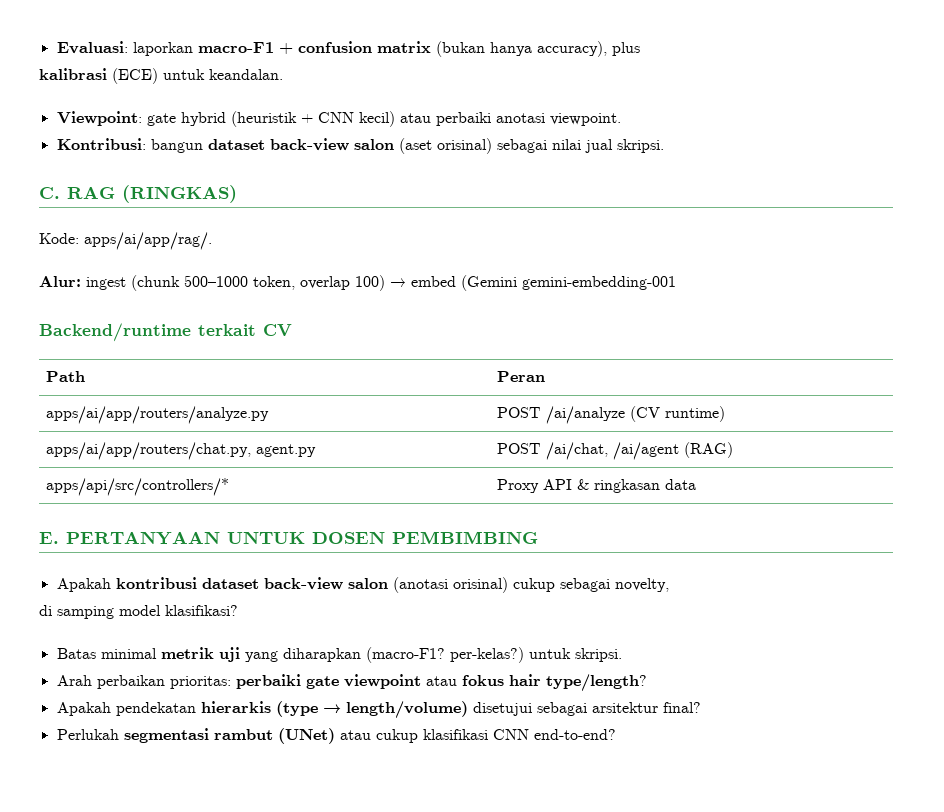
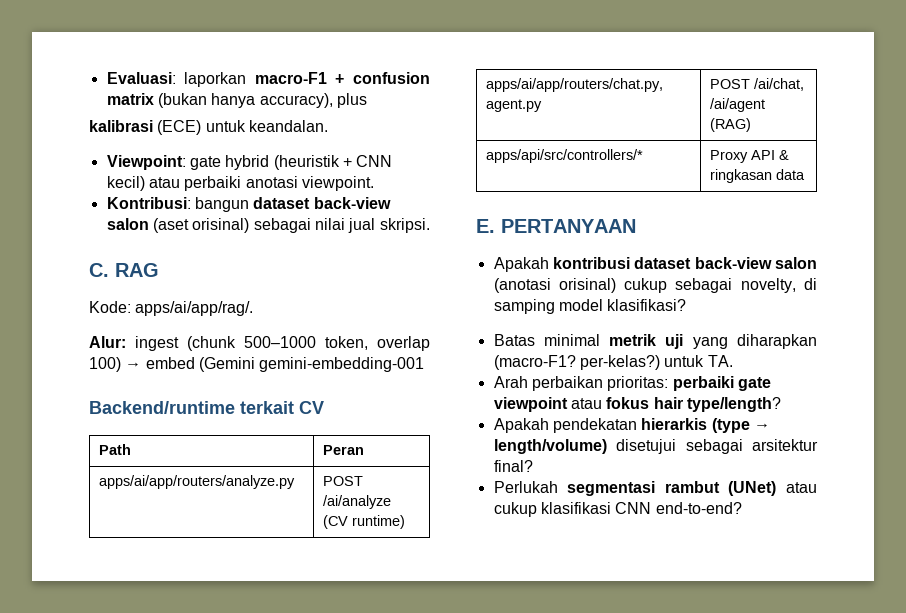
- C. RAG (RINGKAS)
+ C. RAG
- E. PERTANYAAN UNTUK DOSEN PEMBIMBING
+ E. PERTANYAAN
- Apakah kontribusi dataset back-view salon (anotasi orisinal) cukup sebagai novelty,
- di samping model klasifikasi?
+ Apakah kontribusi dataset back-view salon (anotasi orisinal) cukup sebagai novelty, di samping model klasifikasi?
- Batas minimal metrik uji yang diharapkan (macro-F1? per-kelas?) untuk skripsi.
+ Batas minimal metrik uji yang diharapkan (macro-F1? per-kelas?) untuk TA.

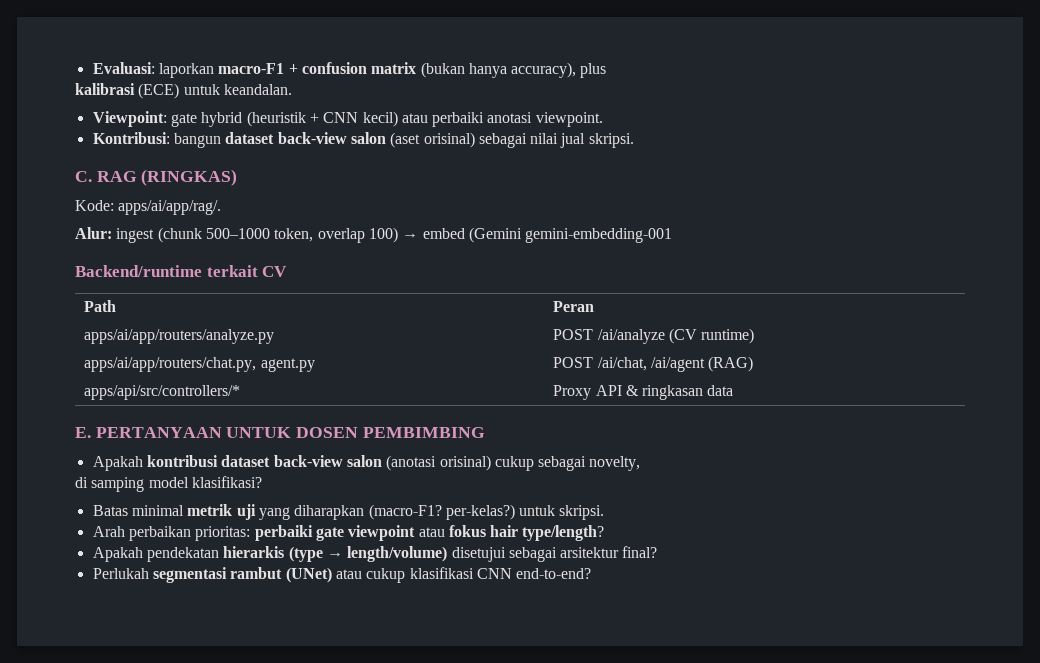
- C. RAG
+ C. RAG (RINGKAS)
- E. PERTANYAAN
+ E. PERTANYAAN UNTUK DOSEN PEMBIMBING
- Apakah kontribusi dataset back-view salon (anotasi orisinal) cukup sebagai novelty, di samping model klasifikasi?
+ Apakah kontribusi dataset back-view salon (anotasi orisinal) cukup sebagai novelty,
+ di samping model klasifikasi?
- Batas minimal metrik uji yang diharapkan (macro-F1? per-kelas?) untuk TA.
+ Batas minimal metrik uji yang diharapkan (macro-F1? per-kelas?) untuk skripsi.

